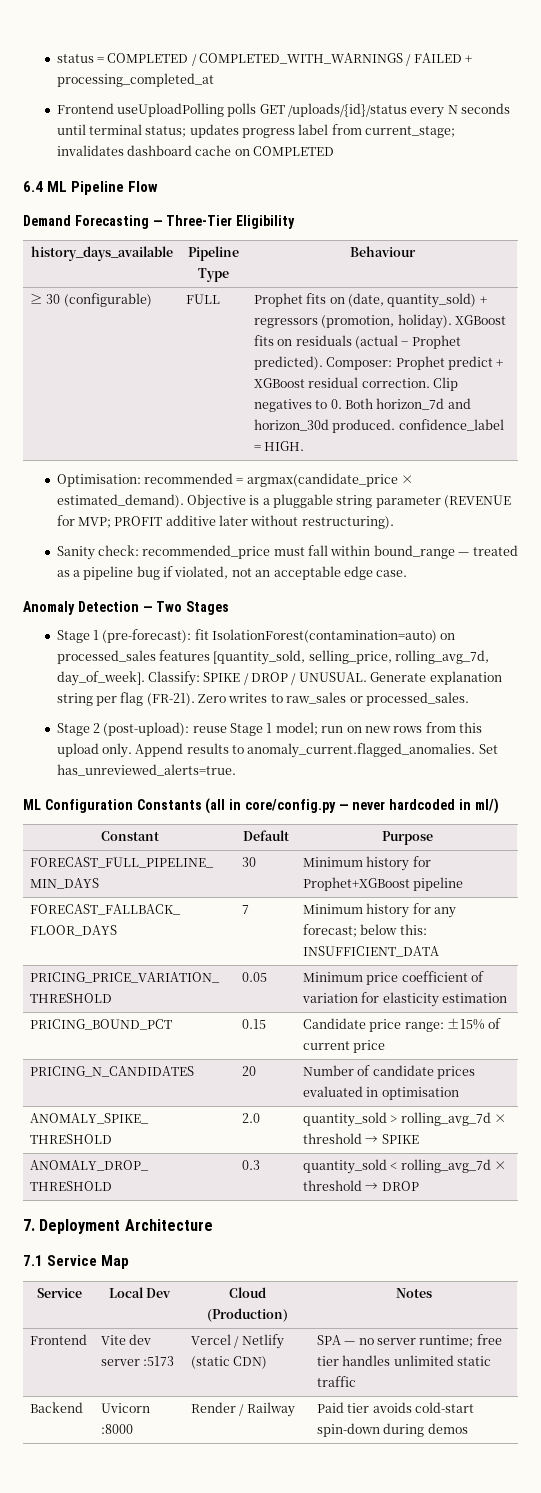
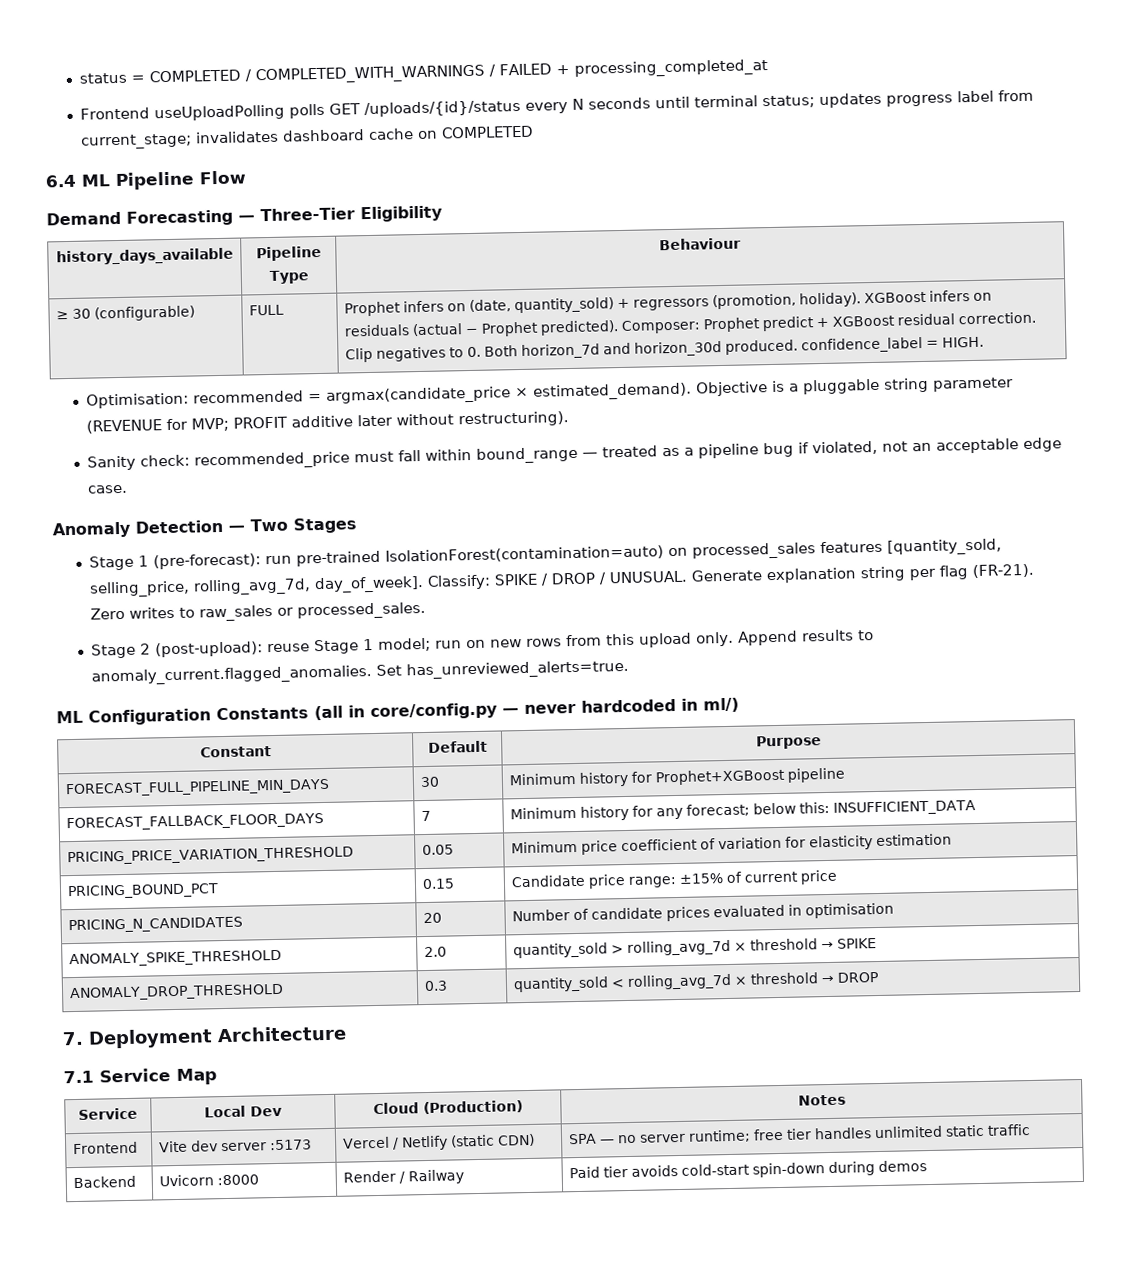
- ≥ 30 (configurable) | FULL | Prophet fits on (date, quantity_sold) + regressors (promotion, holiday). XGBoost fits on residuals (actual − Prophet predicted). Composer: Prophet predict + XGBoost residual correction. Clip negatives to 0. Both horizon_7d and horizon_30d produced. confidence_label = HIGH.
+ ≥ 30 (configurable) | FULL | Prophet infers on (date, quantity_sold) + regressors (promotion, holiday). XGBoost infers on residuals (actual − Prophet predicted). Composer: Prophet predict + XGBoost residual correction. Clip negatives to 0. Both horizon_7d and horizon_30d produced. confidence_label = HIGH.
- Stage 1 (pre-forecast): fit IsolationForest(contamination=auto) on processed_sales features [quantity_sold, selling_price, rolling_avg_7d, day_of_week].
+ Stage 1 (pre-forecast): run pre-trained IsolationForest(contamination=auto) on processed_sales features [quantity_sold, selling_price, rolling_avg_7d, day_of_week].

